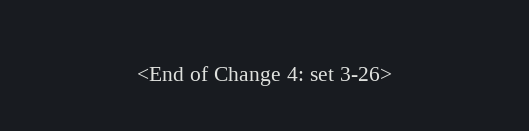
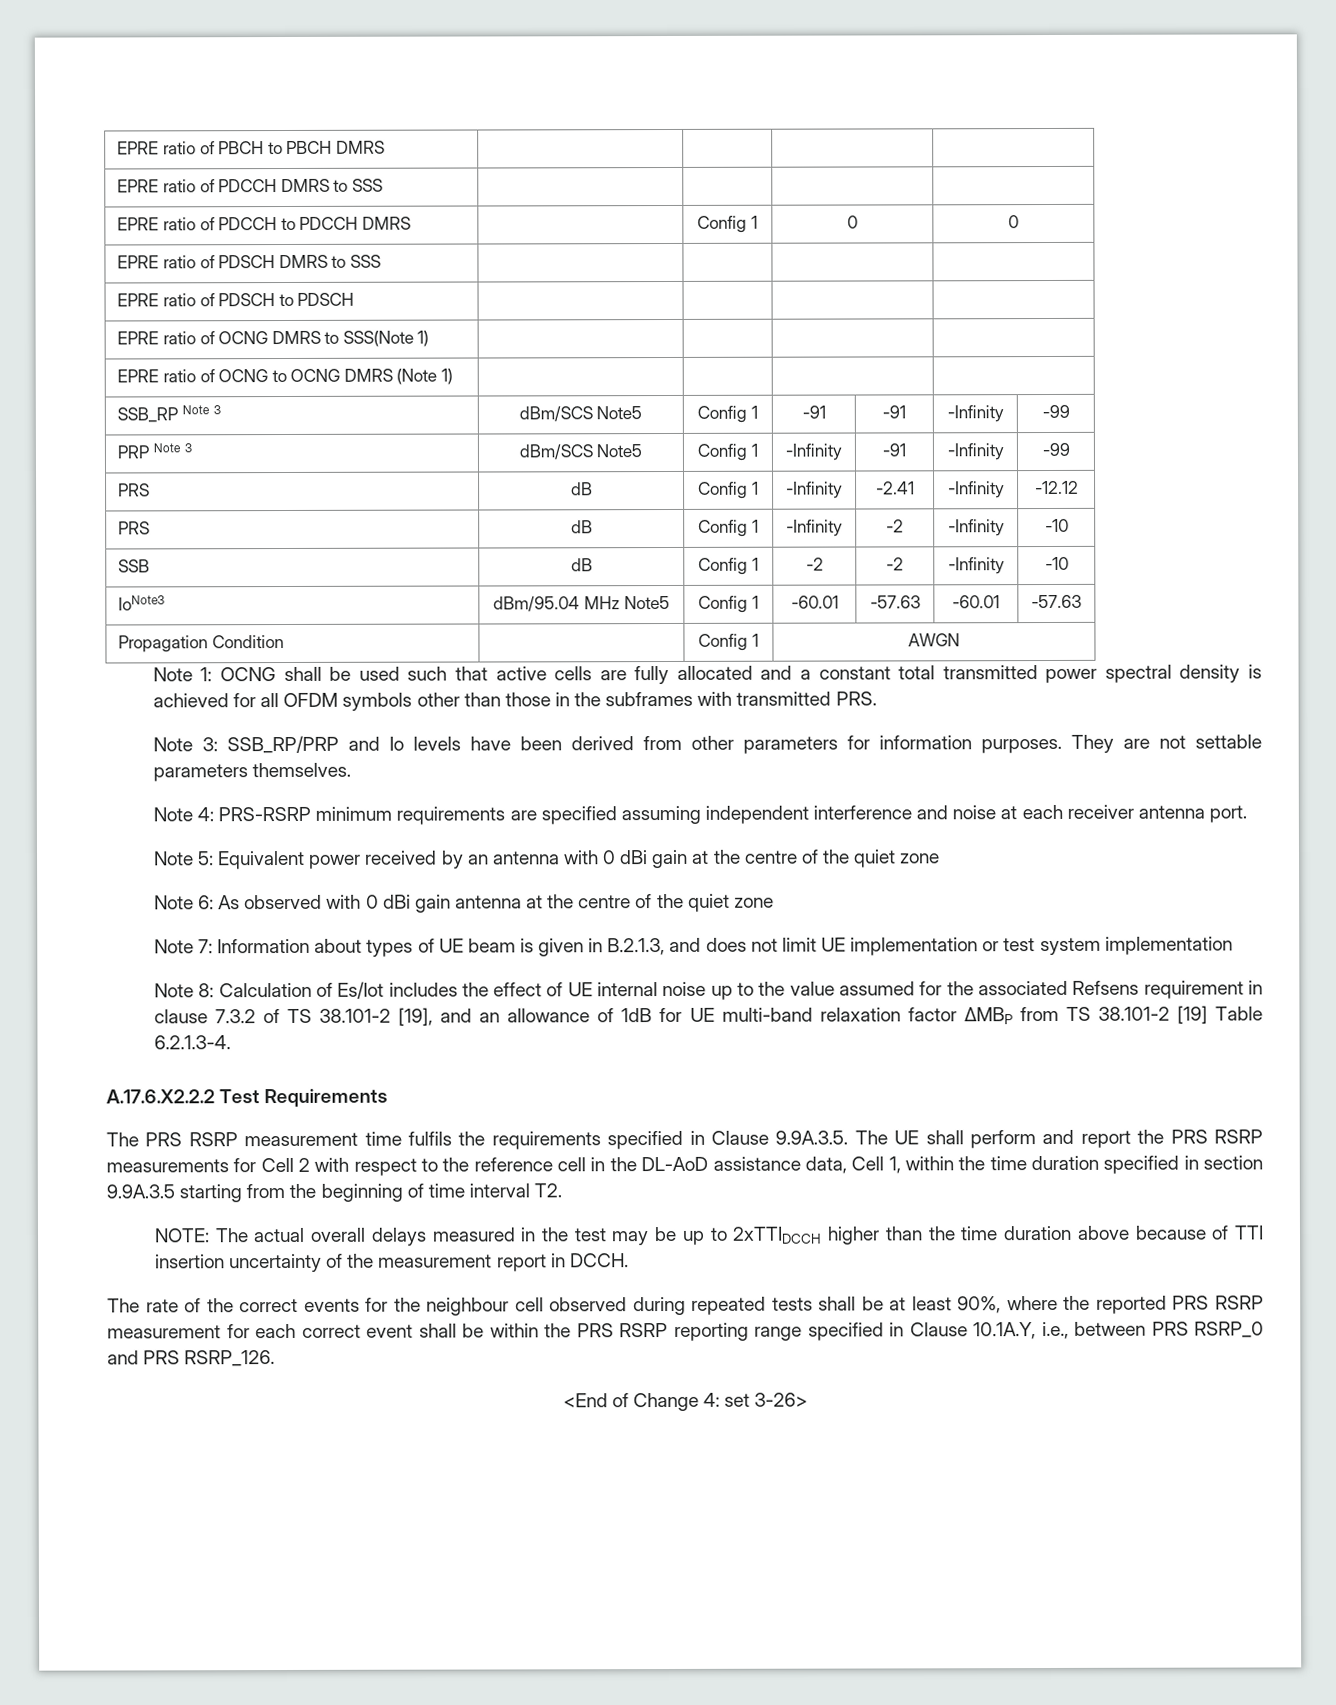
+ EPRE ratio of PBCH to PBCH DMRS | | | |
+ EPRE ratio of PDCCH DMRS to SSS | | | |
+ EPRE ratio of PDCCH to PDCCH DMRS | | Config 1 | 0 | 0
+ EPRE ratio of PDSCH DMRS to SSS | | | |
+ EPRE ratio of PDSCH to PDSCH | | | |
+ EPRE ratio of OCNG DMRS to SSS(Note 1) | | | |
+ EPRE ratio of OCNG to OCNG DMRS (Note 1) | | | |
+ SSB_RP Note 3 | dBm/SCS Note5 | Config 1 | -91 | -91 | -Infinity | -99
+ PRP Note 3 | dBm/SCS Note5 | Config 1 | -Infinity | -91 | -Infinity | -99
+ PRS | dB | Config 1 | -Infinity | -2.41 | -Infinity | -12.12
+ PRS | dB | Config 1 | -Infinity | -2 | -Infinity | -10
+ SSB | dB | Config 1 | -2 | -2 | -Infinity | -10
+ IoNote3 | dBm/95.04 MHz Note5 | Config 1 | -60.01 | -57.63 | -60.01 | -57.63
+ Propagation Condition | | Config 1 | AWGN
+ Note 1: OCNG shall be used such that active cells are fully allocated and a constant total transmitted power spectral density is achieved for all OFDM symbols other than those in the subframes with transmitted PRS.
+ Note 3: SSB_RP/PRP and Io levels have been derived from other parameters for information purposes. They are not settable parameters themselves.
+ Note 4: PRS-RSRP minimum requirements are specified assuming independent interference and noise at each receiver antenna port.
+ Note 5: Equivalent power received by an antenna with 0 dBi gain at the centre of the quiet zone
+ Note 6: As observed with 0 dBi gain antenna at the centre of the quiet zone
+ Note 7: Information about types of UE beam is given in B.2.1.3, and does not limit UE implementation or test system implementation
+ Note 8: Calculation of Es/Iot includes the effect of UE internal noise up to the value assumed for the associated Refsens requirement in clause 7.3.2 of TS 38.101-2 [19], and an allowance of 1dB for UE multi-band relaxation factor ΔMBP from TS 38.101-2 [19] Table 6.2.1.3-4.
+ A.17.6.X2.2.2 Test Requirements
+ The PRS RSRP measurement time fulfils the requirements specified in Clause 9.9A.3.5. The UE shall perform and report the PRS RSRP measurements for Cell 2 with respect to the reference cell in the DL-AoD assistance data, Cell 1, within the time duration specified in section 9.9A.3.5 starting from the beginning of time interval T2.
+ NOTE: The actual overall delays measured in the test may be up to 2xTTIDCCH higher than the time duration above because of TTI insertion uncertainty of the measurement report in DCCH.
+ The rate of the correct events for the neighbour cell observed during repeated tests shall be at least 90%, where the reported PRS RSRP measurement for each correct event shall be within the PRS RSRP reporting range specified in Clause 10.1A.Y, i.e., between PRS RSRP_0 and PRS RSRP_126.

